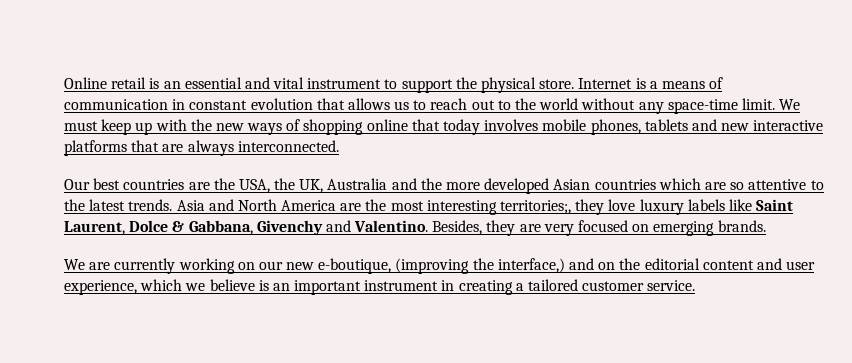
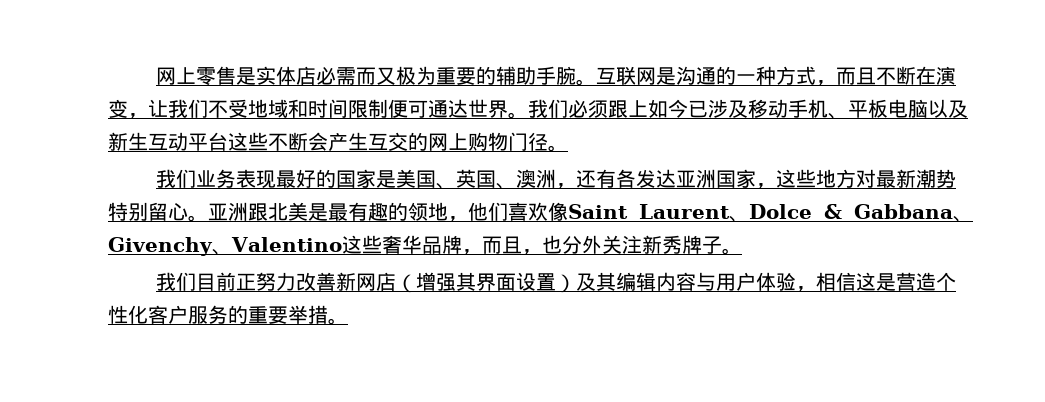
- Online retail is an essential and vital instrument to support the physical store. Internet is a means of communication in constant evolution that allows us to reach out to the world without any space-time limit. We must keep up with the new ways of shopping online that today involves mobile phones, tablets and new interactive platforms that are always interconnected.
- Our best countries are the USA, the UK, Australia and the more developed Asian countries which are so attentive to the latest trends. Asia and North America are the most interesting territories;, they love luxury labels like Saint Laurent, Dolce & Gabbana, Givenchy and Valentino. Besides, they are very focused on emerging brands.
- We are currently working on our new e-boutique, (improving the interface,) and on the editorial content and user experience, which we believe is an important instrument in creating a tailored customer service.
+ 网上零售是实体店必需而又极为重要的辅助手腕。互联网是沟通的一种方式，而且不断在演变，让我们不受地域和时间限制便可通达世界。我们必须跟上如今已涉及移动手机、平板电脑以及新生互动平台这些不断会产生互交的网上购物门径。
+ 我们业务表现最好的国家是美国、英国、澳洲，还有各发达亚洲国家，这些地方对最新潮势特别留心。亚洲跟北美是最有趣的领地，他们喜欢像Saint Laurent、Dolce & Gabbana、Givenchy、Valentino这些奢华品牌，而且，也分外关注新秀牌子。
+ 我们目前正努力改善新网店（增强其界面设置）及其编辑内容与用户体验，相信这是营造个性化客户服务的重要举措。

